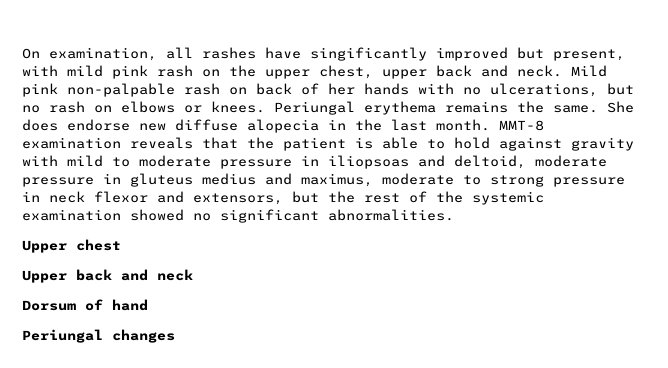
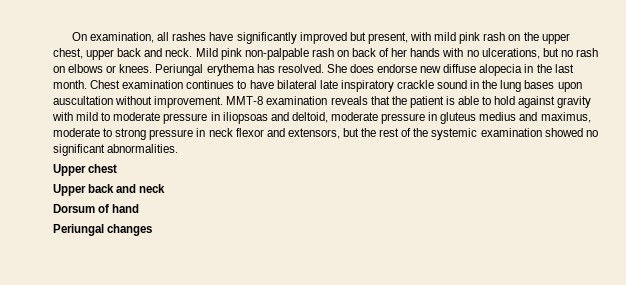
- On examination, all rashes have singificantly improved but present, with mild pink rash on the upper chest, upper back and neck.
+ On examination, all rashes have significantly improved but present, with mild pink rash on the upper chest, upper back and neck.
- Periungal erythema remains the same.
+ Periungal erythema has resolved.
+ Chest examination continues to have bilateral late inspiratory crackle sound in the lung bases upon auscultation without improvement.

